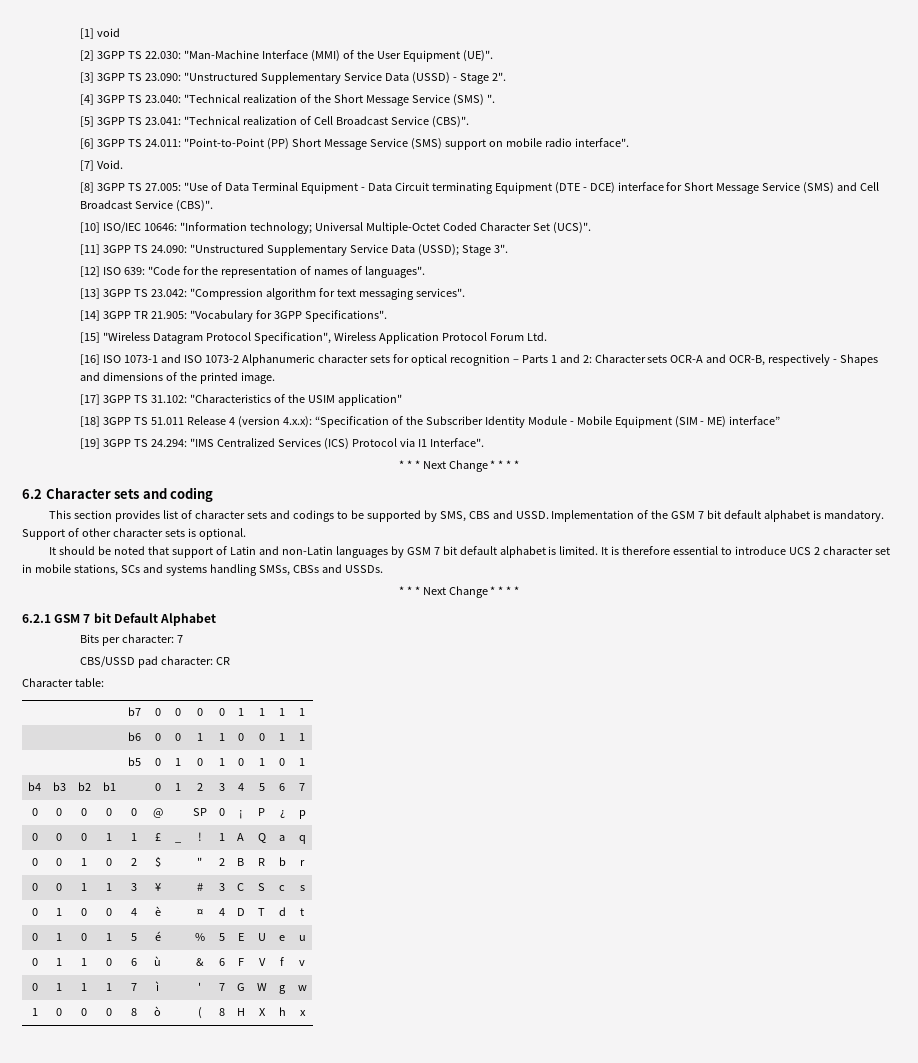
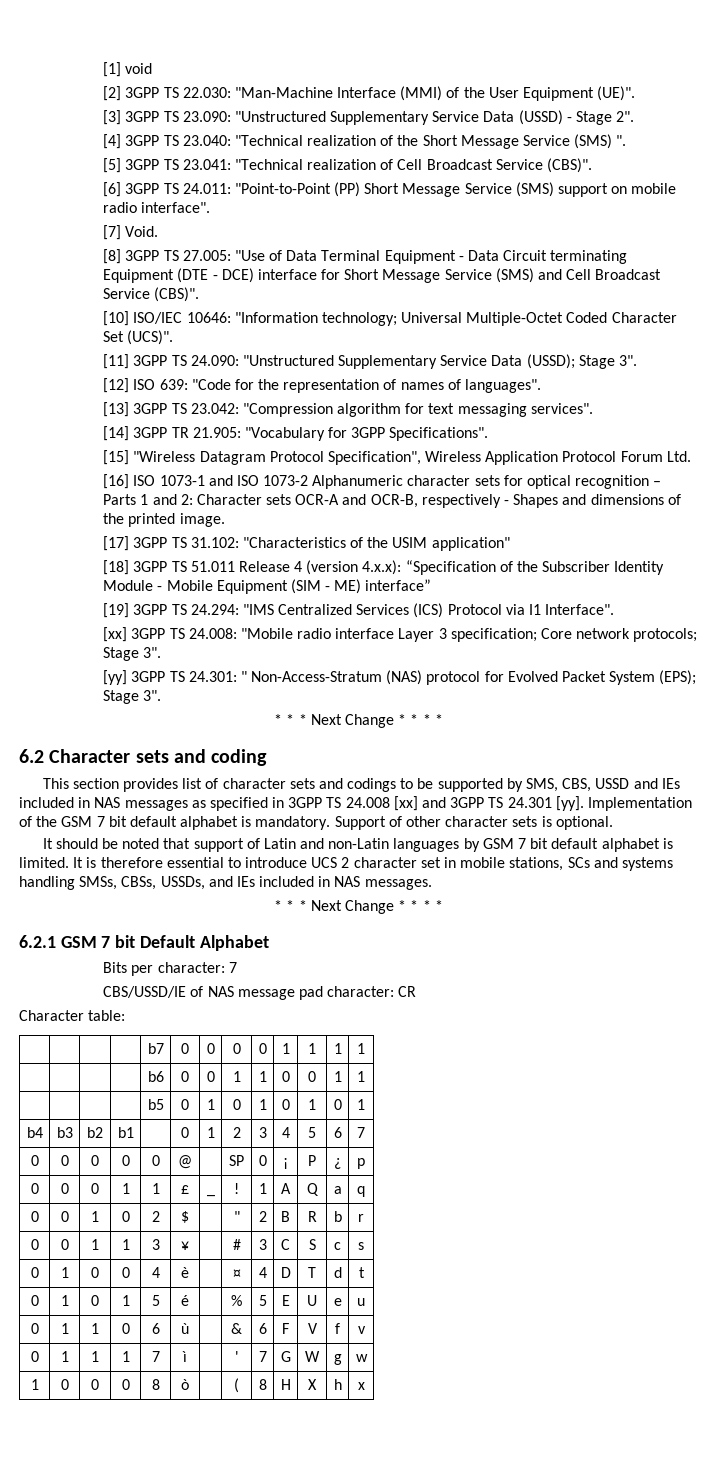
+ [xx] 3GPP TS 24.008: "Mobile radio interface Layer 3 specification; Core network protocols; Stage 3".
+ [yy] 3GPP TS 24.301: " Non-Access-Stratum (NAS) protocol for Evolved Packet System (EPS); Stage 3".
- This section provides list of character sets and codings to be supported by SMS, CBS and USSD.
+ This section provides list of character sets and codings to be supported by SMS, CBS, USSD and IEs included in NAS messages as specified in 3GPP TS 24.008 [xx] and 3GPP TS 24.301 [yy].
- It is therefore essential to introduce UCS 2 character set in mobile stations, SCs and systems handling SMSs, CBSs and USSDs.
+ It is therefore essential to introduce UCS 2 character set in mobile stations, SCs and systems handling SMSs, CBSs, USSDs, and IEs included in NAS messages.
- CBS/USSD pad character: CR
+ CBS/USSD/IE of NAS message pad character: CR

